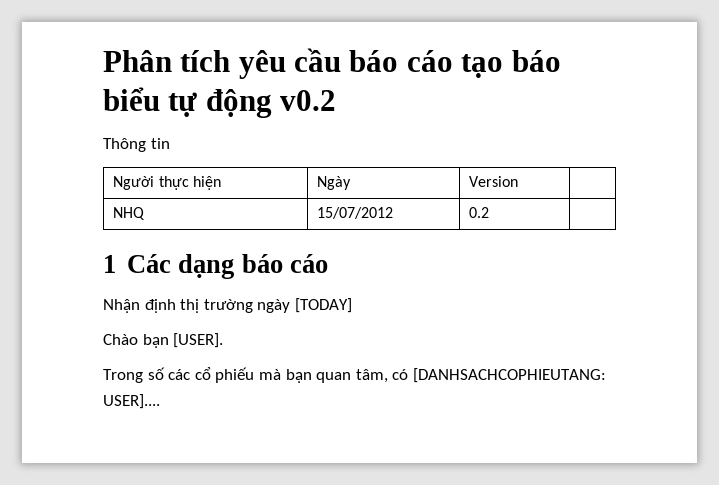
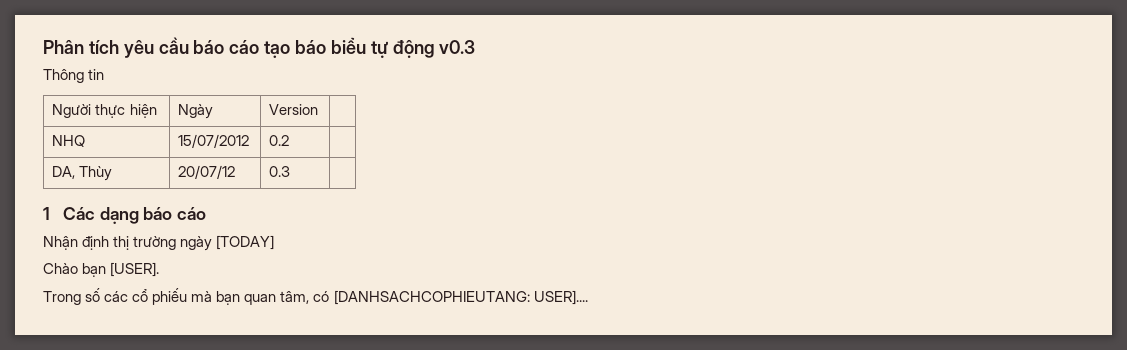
- Phân tích yêu cầu báo cáo tạo báo biểu tự động v0.2
+ Phân tích yêu cầu báo cáo tạo báo biểu tự động v0.3
+ DA, Thùy | 20/07/12 | 0.3 |

